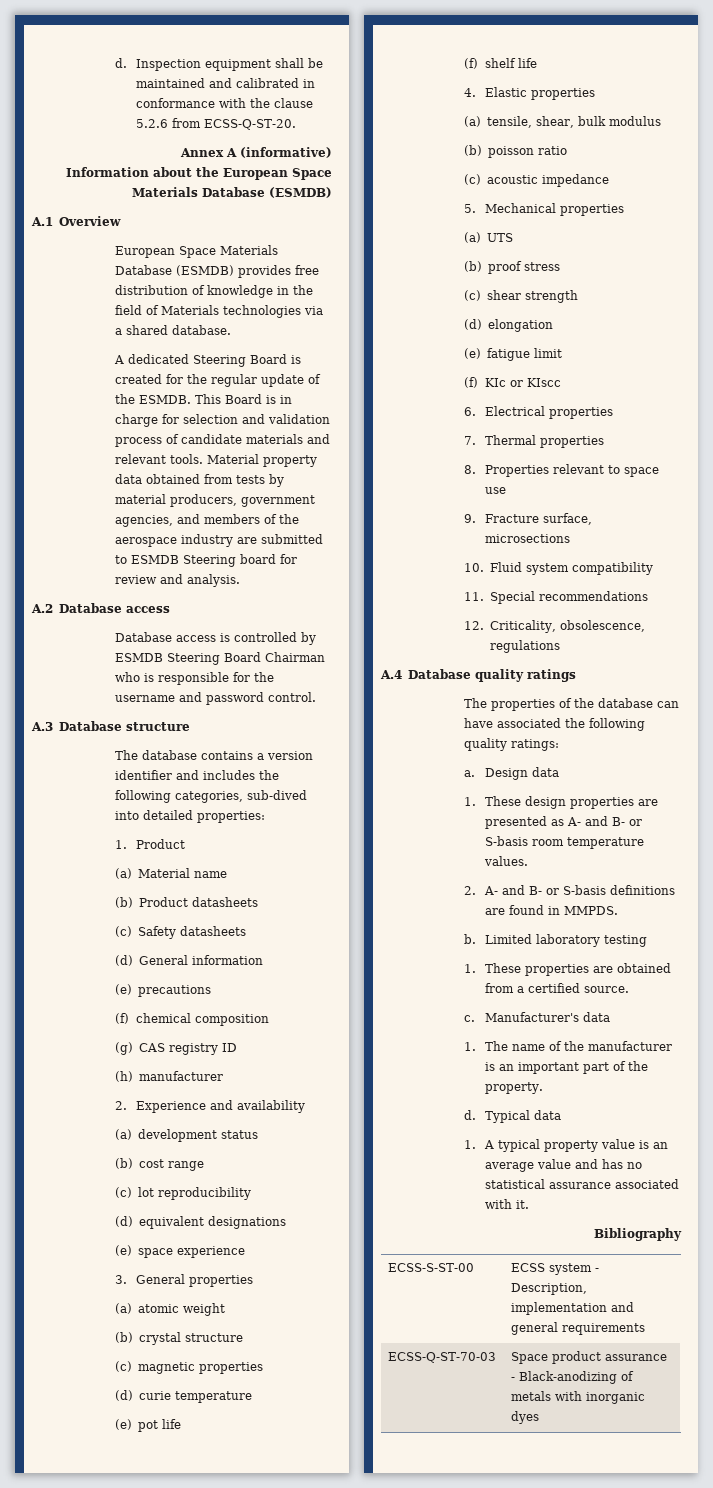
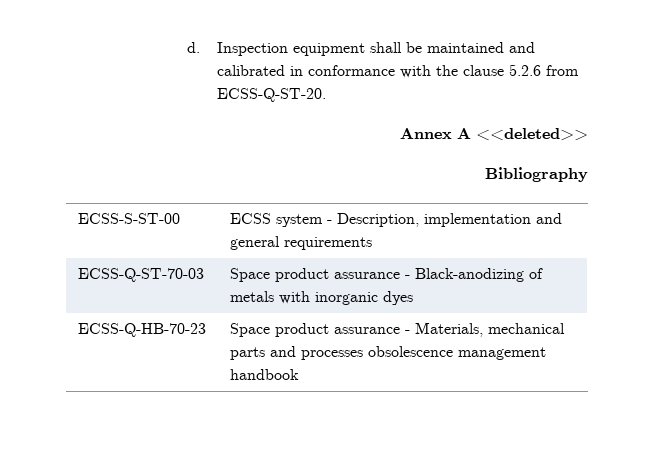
- Annex A (informative)
- Information about the European Space Materials Database (ESMDB)
- A.1 Overview
- European Space Materials Database (ESMDB) provides free distribution of knowledge in the field of Materials technologies via a shared database.
- A dedicated Steering Board is created for the regular update of the ESMDB. This Board is in charge for selection and validation process of candidate materials and relevant tools. Material property data obtained from tests by material producers, government agencies, and members of the aerospace industry are submitted to ESMDB Steering board for review and analysis.
- A.2 Database access
- Database access is controlled by ESMDB Steering Board Chairman who is responsible for the username and password control.
- A.3 Database structure
- The database contains a version identifier and includes the following categories, sub-dived into detailed properties:
- 1. Product
- (a) Material name
- (b) Product datasheets
- (c) Safety datasheets
- (d) General information
- (e) precautions
- (f) chemical composition
- (g) CAS registry ID
- (h) manufacturer
- 2. Experience and availability
- (a) development status
- (b) cost range
- (c) lot reproducibility
- (d) equivalent designations
- (e) space experience
- 3. General properties
- (a) atomic weight
- (b) crystal structure
- (c) magnetic properties
- (d) curie temperature
- (e) pot life
- (f) shelf life
- 4. Elastic properties
- (a) tensile, shear, bulk modulus
- (b) poisson ratio
- (c) acoustic impedance
- 5. Mechanical properties
- (a) UTS
- (b) proof stress
- (c) shear strength
- (d) elongation
- (e) fatigue limit
- (f) KIc or KIscc
- 6. Electrical properties
- 7. Thermal properties
- 8. Properties relevant to space use
- 9. Fracture surface, microsections
- 10. Fluid system compatibility
- 11. Special recommendations
- 12. Criticality, obsolescence, regulations
- A.4 Database quality ratings
- The properties of the database can have associated the following quality ratings:
- a. Design data
- 1. These design properties are presented as A- and B- or S-basis room temperature values.
- 2. A- and B- or S-basis definitions are found in MMPDS.
- b. Limited laboratory testing
- 1. These properties are obtained from a certified source.
- c. Manufacturer's data
- 1. The name of the manufacturer is an important part of the property.
- d. Typical data
- 1. A typical property value is an average value and has no statistical assurance associated with it.
+ Annex A <<deleted>>
+ ECSS-Q-HB-70-23 | Space product assurance - Materials, mechanical parts and processes obsolescence management handbook

